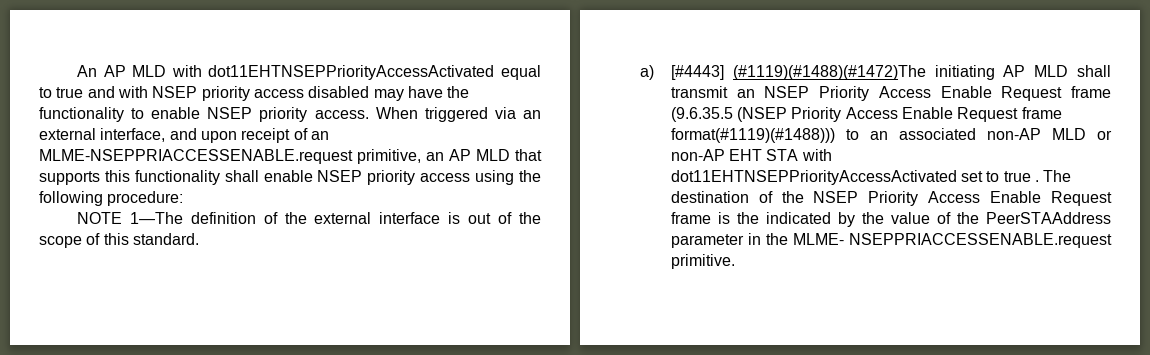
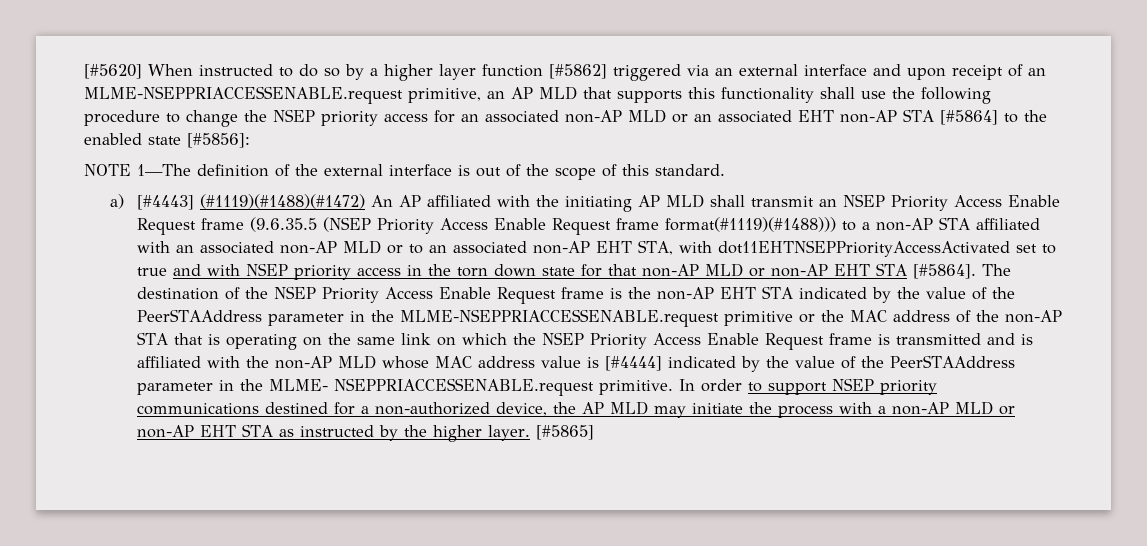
- An AP MLD with dot11EHTNSEPPriorityAccessActivated equal to true and with NSEP priority access disabled may have the functionality to enable NSEP priority access. When triggered via an external interface, and upon receipt of an MLME-NSEPPRIACCESSENABLE.request primitive, an AP MLD that supports this functionality shall enable NSEP priority access using the following procedure:
+ [#5620] When instructed to do so by a higher layer function [#5862] triggered via an external interface and upon receipt of an MLME-NSEPPRIACCESSENABLE.request primitive, an AP MLD that supports this functionality shall use the following procedure to change the NSEP priority access for an associated non-AP MLD or an associated EHT non-AP STA [#5864] to the enabled state [#5856]:
- a) [#4443] (#1119)(#1488)(#1472)The initiating AP MLD shall transmit an NSEP Priority Access Enable Request frame (9.6.35.5 (NSEP Priority Access Enable Request frame format(#1119)(#1488))) to an associated non-AP MLD or non-AP EHT STA with dot11EHTNSEPPriorityAccessActivated set to true .
+ a) [#4443] (#1119)(#1488)(#1472) An AP affiliated with the initiating AP MLD shall transmit an NSEP Priority Access Enable Request frame (9.6.35.5 (NSEP Priority Access Enable Request frame format(#1119)(#1488))) to a non-AP STA affiliated with an associated non-AP MLD or to an associated non-AP EHT STA, with dot11EHTNSEPPriorityAccessActivated set to true and with NSEP priority access in the torn down state for that non-AP MLD or non-AP EHT STA [#5864].
- The destination of the NSEP Priority Access Enable Request frame is the indicated by the value of the PeerSTAAddress parameter in the MLME- NSEPPRIACCESSENABLE.request primitive.
+ The destination of the NSEP Priority Access Enable Request frame is the non-AP EHT STA indicated by the value of the PeerSTAAddress parameter in the MLME-NSEPPRIACCESSENABLE.request primitive or the MAC address of the non-AP STA that is operating on the same link on which the NSEP Priority Access Enable Request frame is transmitted and is affiliated with the non-AP MLD whose MAC address value is [#4444] indicated by the value of the PeerSTAAddress parameter in the MLME- NSEPPRIACCESSENABLE.request primitive.
+ In order to support NSEP priority communications destined for a non-authorized device, the AP MLD may initiate the process with a non-AP MLD or non-AP EHT STA as instructed by the higher layer. [#5865]

